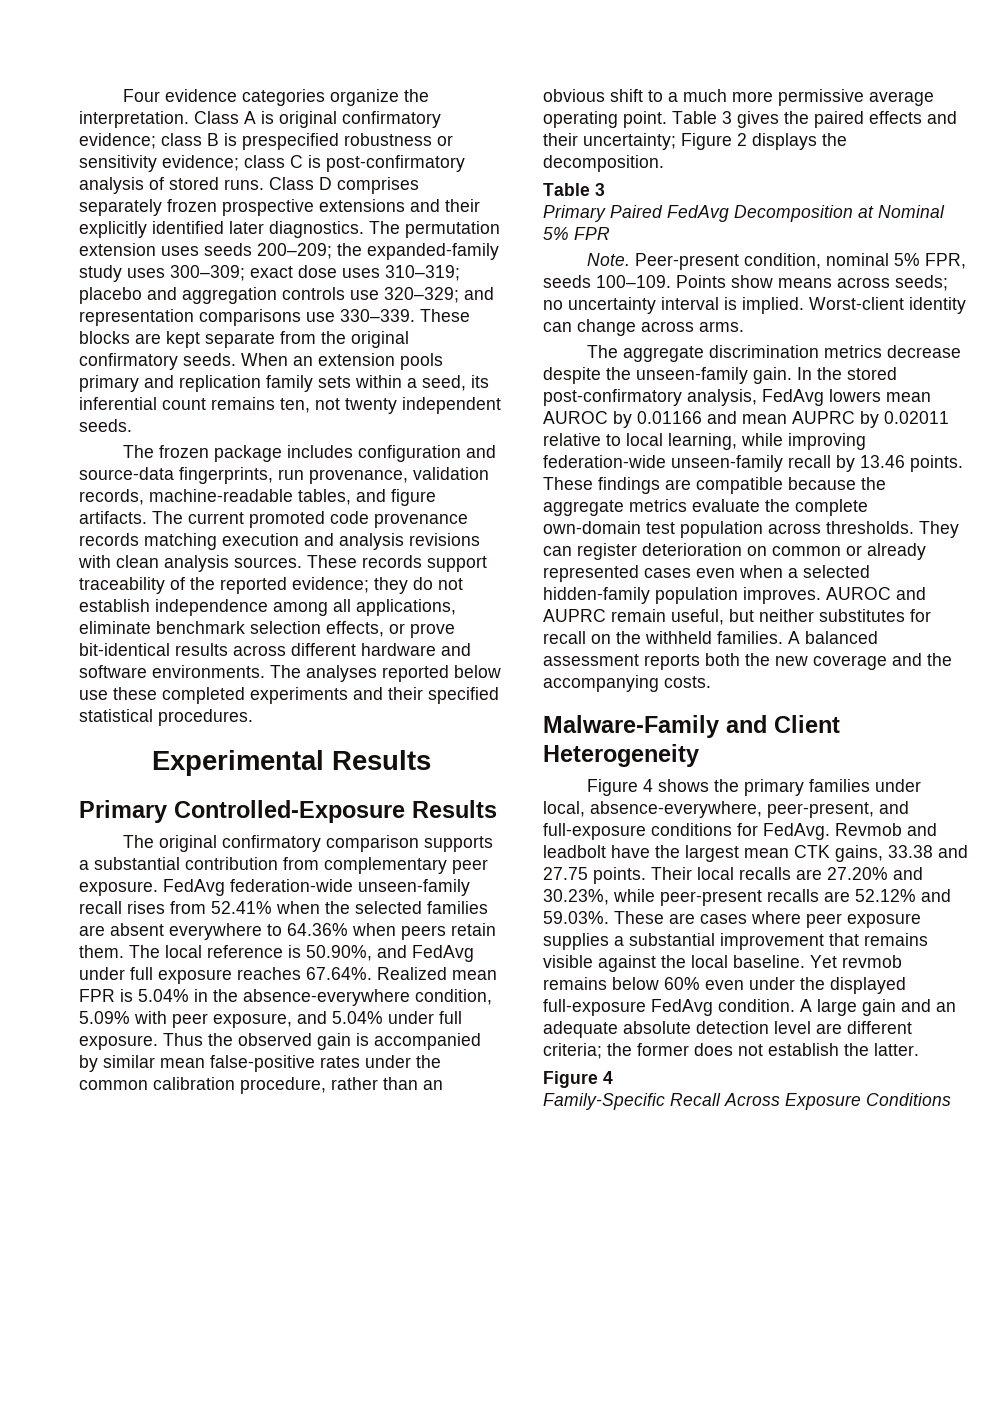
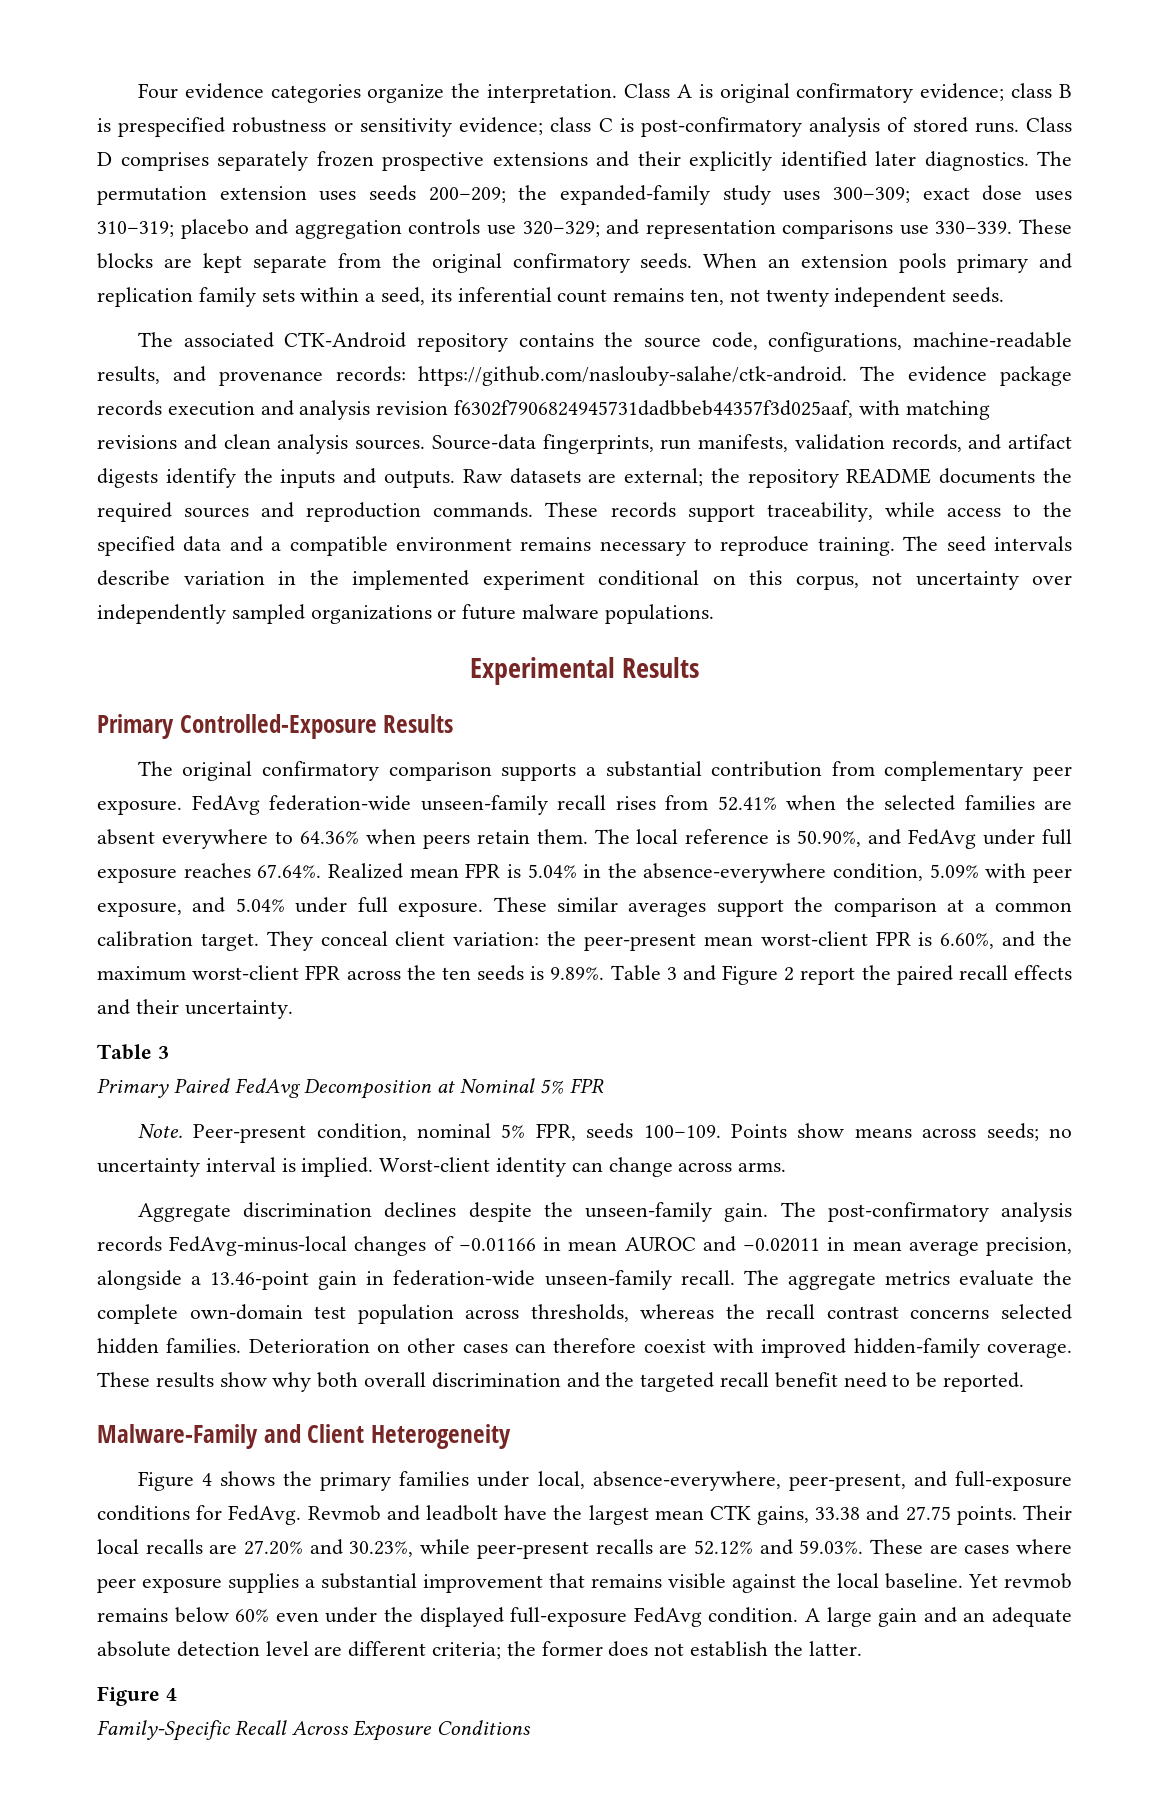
- The frozen package includes configuration and source-data fingerprints, run provenance, validation records, machine-readable tables, and figure artifacts. The current promoted code provenance records matching execution and analysis revisions with clean analysis sources. These records support traceability of the reported evidence; they do not establish independence among all applications, eliminate benchmark selection effects, or prove bit-identical results across different hardware and software environments. The analyses reported below use these completed experiments and their specified statistical procedures.
+ The associated CTK-Android repository contains the source code, configurations, machine-readable results, and provenance records: https://github.com/naslouby-salahe/ctk-android. The evidence package records execution and analysis revision f6302f7906824945731dadbbeb44357f3d025aaf, with matching revisions and clean analysis sources. Source-data fingerprints, run manifests, validation records, and artifact digests identify the inputs and outputs. Raw datasets are external; the repository README documents the required sources and reproduction commands. These records support traceability, while access to the specified data and a compatible environment remains necessary to reproduce training. The seed intervals describe variation in the implemented experiment conditional on this corpus, not uncertainty over independently sampled organizations or future malware populations.
- Thus the observed gain is accompanied by similar mean false-positive rates under the common calibration procedure, rather than an obvious shift to a much more permissive average operating point. Table 3 gives the paired effects and their uncertainty; Figure 2 displays the decomposition.
+ These similar averages support the comparison at a common calibration target. They conceal client variation: the peer-present mean worst-client FPR is 6.60%, and the maximum worst-client FPR across the ten seeds is 9.89%. Table 3 and Figure 2 report the paired recall effects and their uncertainty.
- The aggregate discrimination metrics decrease despite the unseen-family gain. In the stored post-confirmatory analysis, FedAvg lowers mean AUROC by 0.01166 and mean AUPRC by 0.02011 relative to local learning, while improving federation-wide unseen-family recall by 13.46 points. These findings are compatible because the aggregate metrics evaluate the complete own-domain test population across thresholds. They can register deterioration on common or already represented cases even when a selected hidden-family population improves. AUROC and AUPRC remain useful, but neither substitutes for recall on the withheld families. A balanced assessment reports both the new coverage and the accompanying costs.
+ Aggregate discrimination declines despite the unseen-family gain. The post-confirmatory analysis records FedAvg-minus-local changes of −0.01166 in mean AUROC and −0.02011 in mean average precision, alongside a 13.46-point gain in federation-wide unseen-family recall. The aggregate metrics evaluate the complete own-domain test population across thresholds, whereas the recall contrast concerns selected hidden families. Deterioration on other cases can therefore coexist with improved hidden-family coverage. These results show why both overall discrimination and the targeted recall benefit need to be reported.

